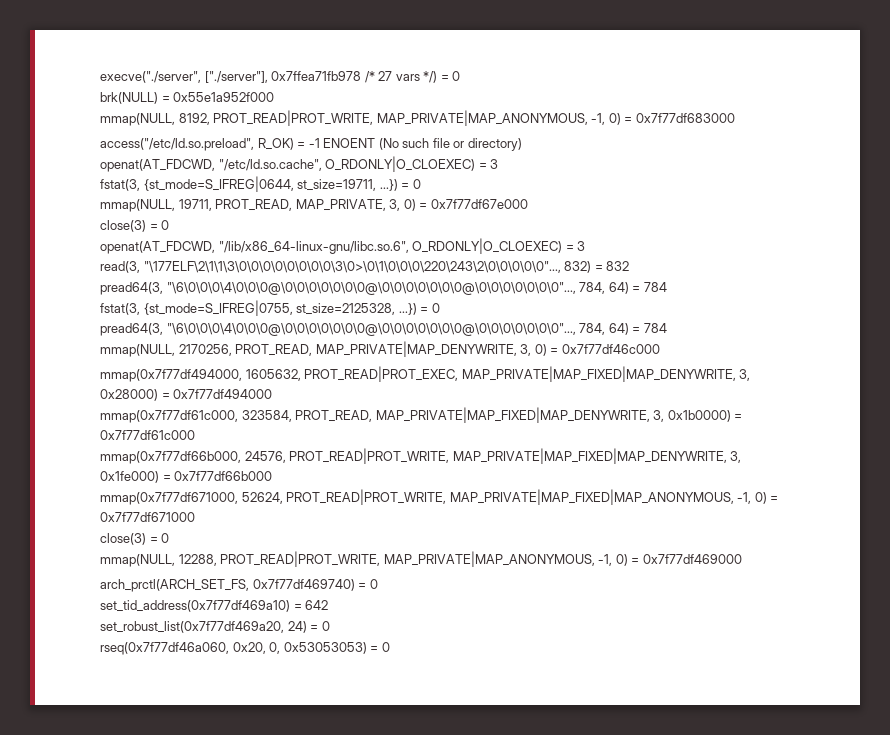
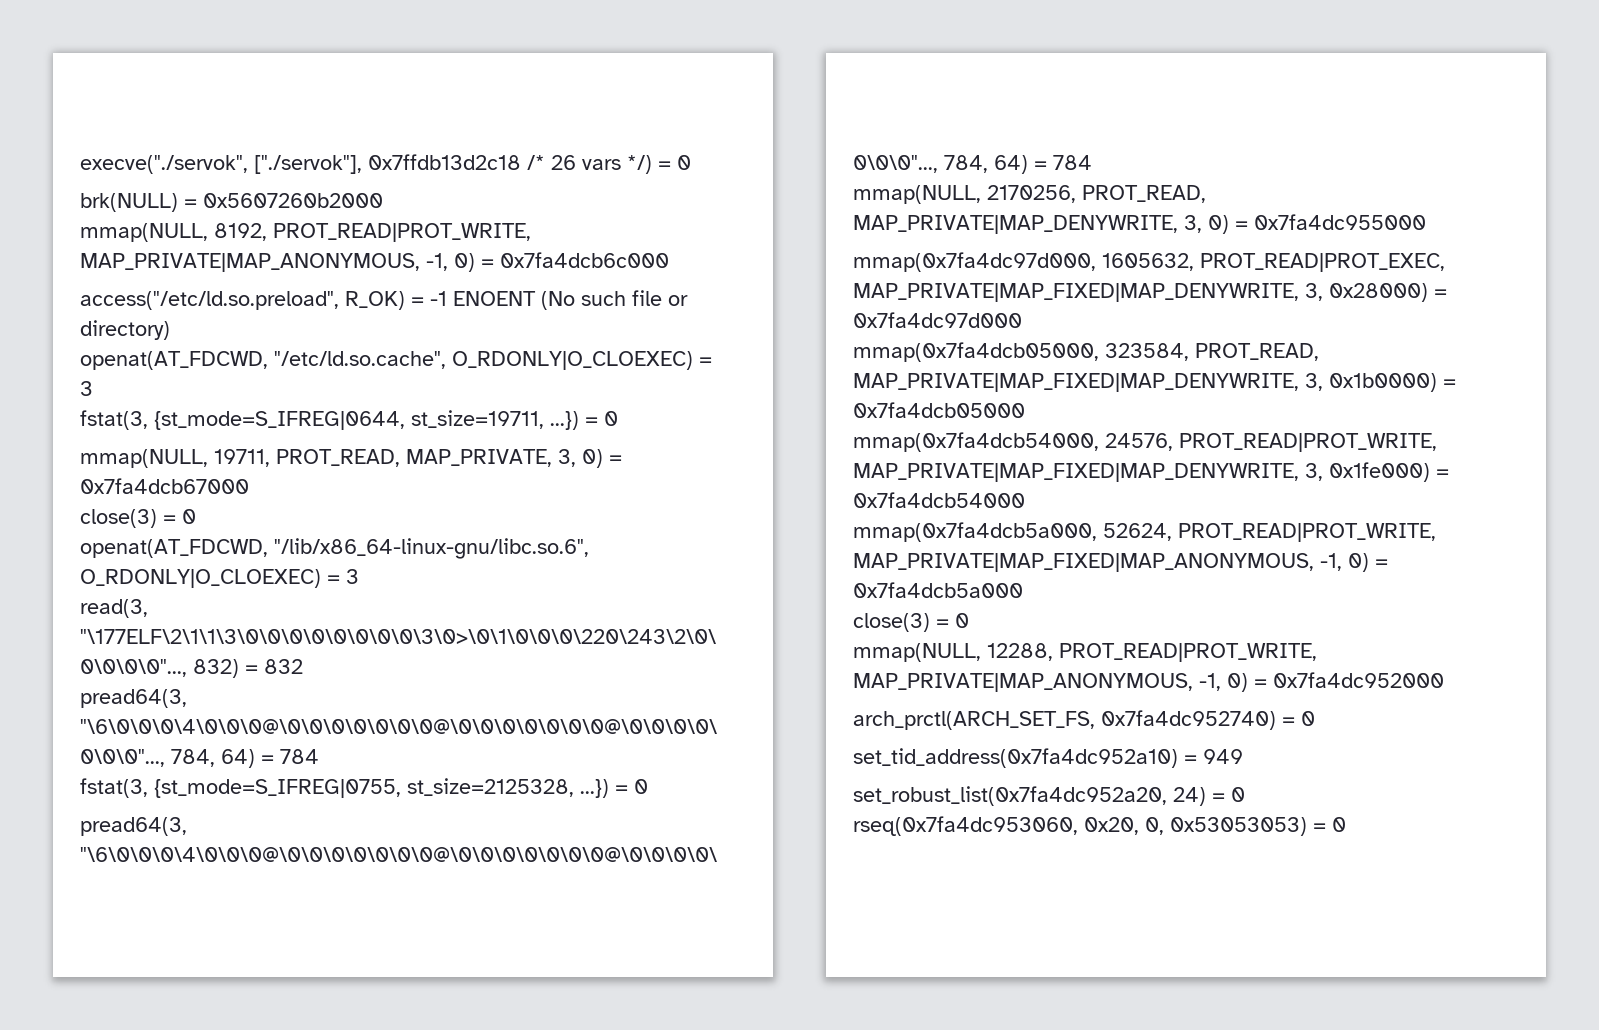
- execve("./server", ["./server"], 0x7ffea71fb978 /* 27 vars */) = 0
+ execve("./servok", ["./servok"], 0x7ffdb13d2c18 /* 26 vars */) = 0
- brk(NULL) = 0x55e1a952f000
+ brk(NULL) = 0x5607260b2000
- mmap(NULL, 8192, PROT_READ|PROT_WRITE, MAP_PRIVATE|MAP_ANONYMOUS, -1, 0) = 0x7f77df683000
+ mmap(NULL, 8192, PROT_READ|PROT_WRITE, MAP_PRIVATE|MAP_ANONYMOUS, -1, 0) = 0x7fa4dcb6c000
- mmap(NULL, 19711, PROT_READ, MAP_PRIVATE, 3, 0) = 0x7f77df67e000
+ mmap(NULL, 19711, PROT_READ, MAP_PRIVATE, 3, 0) = 0x7fa4dcb67000
- mmap(NULL, 2170256, PROT_READ, MAP_PRIVATE|MAP_DENYWRITE, 3, 0) = 0x7f77df46c000
- mmap(0x7f77df494000, 1605632, PROT_READ|PROT_EXEC, MAP_PRIVATE|MAP_FIXED|MAP_DENYWRITE, 3, 0x28000) = 0x7f77df494000
- mmap(0x7f77df61c000, 323584, PROT_READ, MAP_PRIVATE|MAP_FIXED|MAP_DENYWRITE, 3, 0x1b0000) = 0x7f77df61c000
- mmap(0x7f77df66b000, 24576, PROT_READ|PROT_WRITE, MAP_PRIVATE|MAP_FIXED|MAP_DENYWRITE, 3, 0x1fe000) = 0x7f77df66b000
- mmap(0x7f77df671000, 52624, PROT_READ|PROT_WRITE, MAP_PRIVATE|MAP_FIXED|MAP_ANONYMOUS, -1, 0) = 0x7f77df671000
+ mmap(NULL, 2170256, PROT_READ, MAP_PRIVATE|MAP_DENYWRITE, 3, 0) = 0x7fa4dc955000
+ mmap(0x7fa4dc97d000, 1605632, PROT_READ|PROT_EXEC, MAP_PRIVATE|MAP_FIXED|MAP_DENYWRITE, 3, 0x28000) = 0x7fa4dc97d000
+ mmap(0x7fa4dcb05000, 323584, PROT_READ, MAP_PRIVATE|MAP_FIXED|MAP_DENYWRITE, 3, 0x1b0000) = 0x7fa4dcb05000
+ mmap(0x7fa4dcb54000, 24576, PROT_READ|PROT_WRITE, MAP_PRIVATE|MAP_FIXED|MAP_DENYWRITE, 3, 0x1fe000) = 0x7fa4dcb54000
+ mmap(0x7fa4dcb5a000, 52624, PROT_READ|PROT_WRITE, MAP_PRIVATE|MAP_FIXED|MAP_ANONYMOUS, -1, 0) = 0x7fa4dcb5a000
- mmap(NULL, 12288, PROT_READ|PROT_WRITE, MAP_PRIVATE|MAP_ANONYMOUS, -1, 0) = 0x7f77df469000
+ mmap(NULL, 12288, PROT_READ|PROT_WRITE, MAP_PRIVATE|MAP_ANONYMOUS, -1, 0) = 0x7fa4dc952000
- arch_prctl(ARCH_SET_FS, 0x7f77df469740) = 0
- set_tid_address(0x7f77df469a10) = 642
- set_robust_list(0x7f77df469a20, 24) = 0
+ arch_prctl(ARCH_SET_FS, 0x7fa4dc952740) = 0
+ set_tid_address(0x7fa4dc952a10) = 949
+ set_robust_list(0x7fa4dc952a20, 24) = 0
- rseq(0x7f77df46a060, 0x20, 0, 0x53053053) = 0
+ rseq(0x7fa4dc953060, 0x20, 0, 0x53053053) = 0

